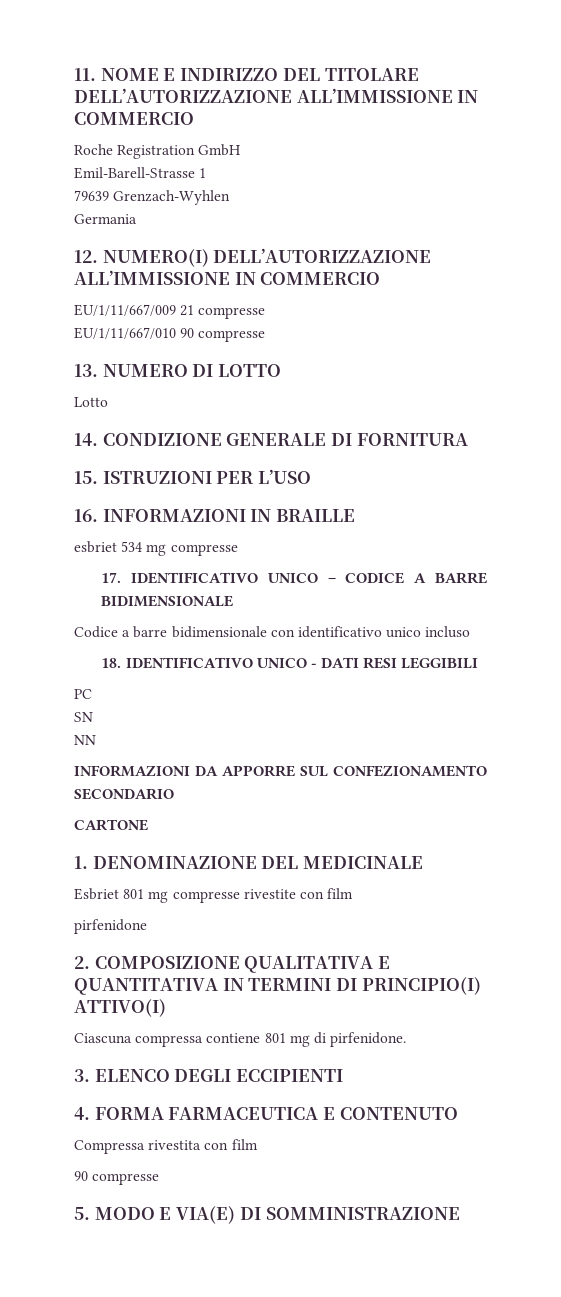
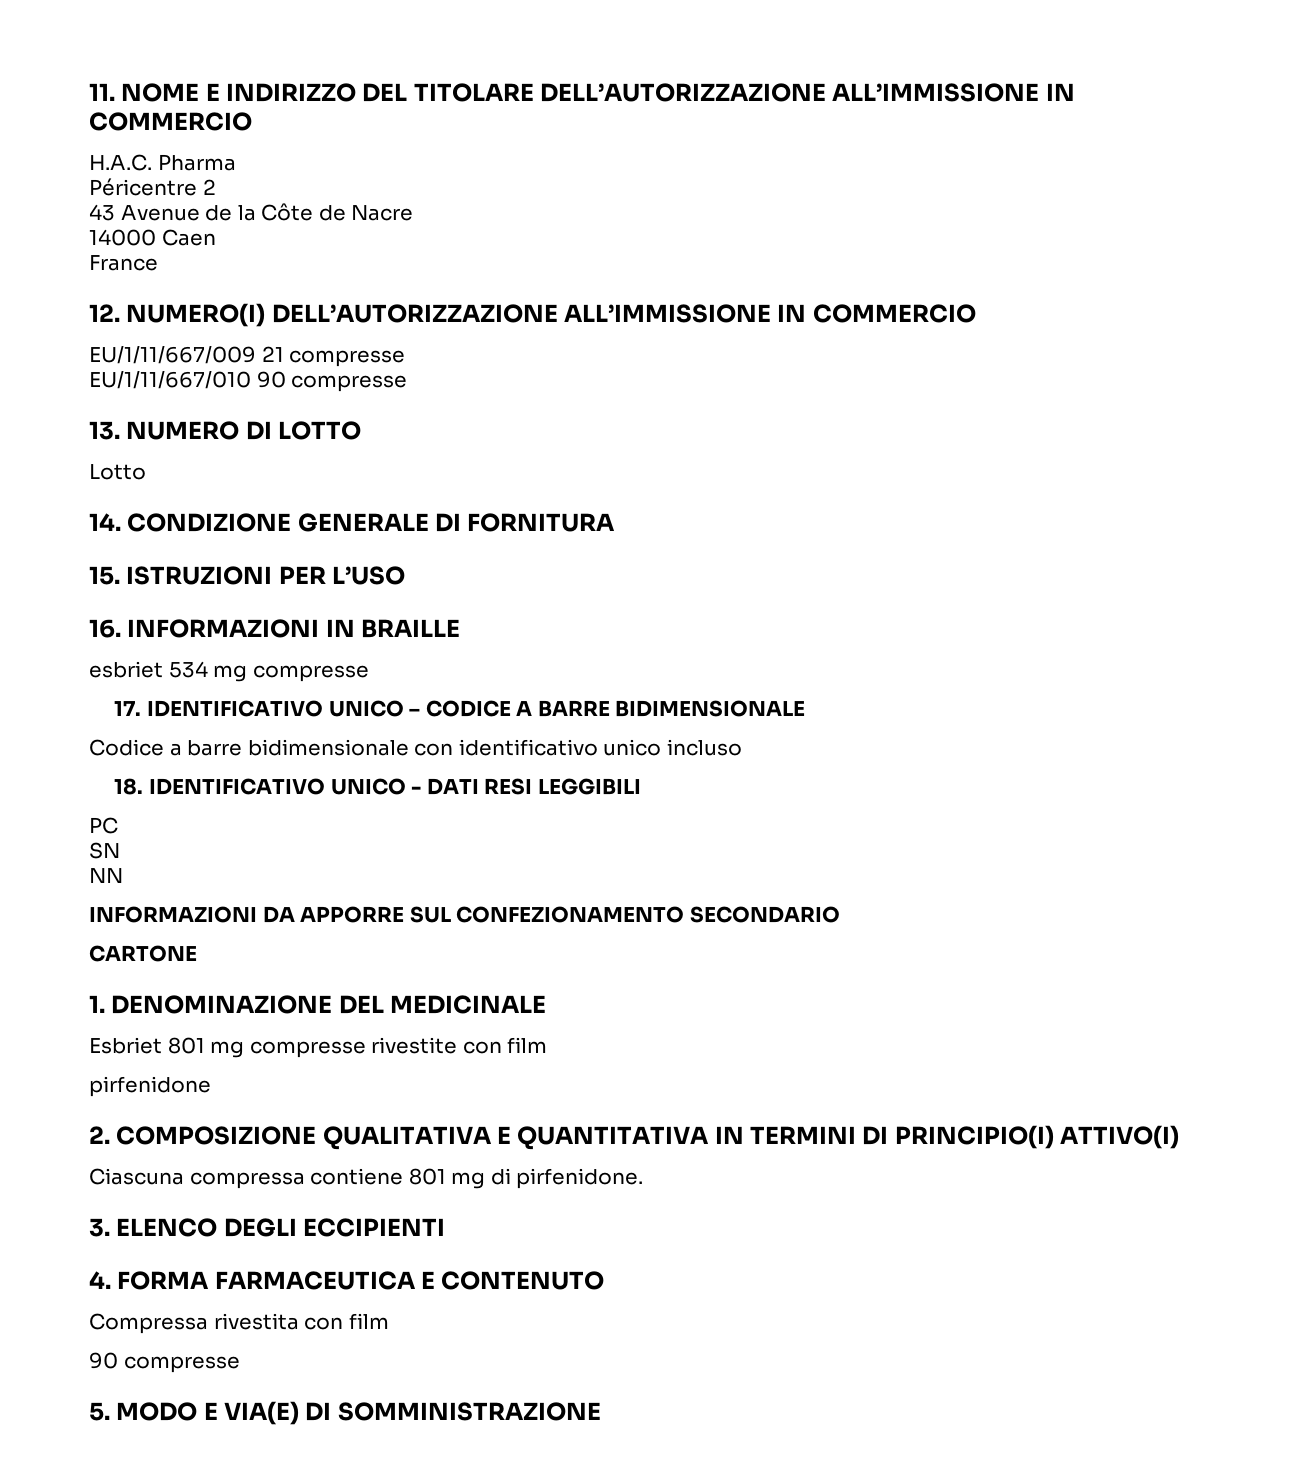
- Roche Registration GmbH
- Emil-Barell-Strasse 1
- 79639 Grenzach-Wyhlen
- Germania
+ H.A.C. Pharma
+ Péricentre 2
+ 43 Avenue de la Côte de Nacre
+ 14000 Caen
+ France

